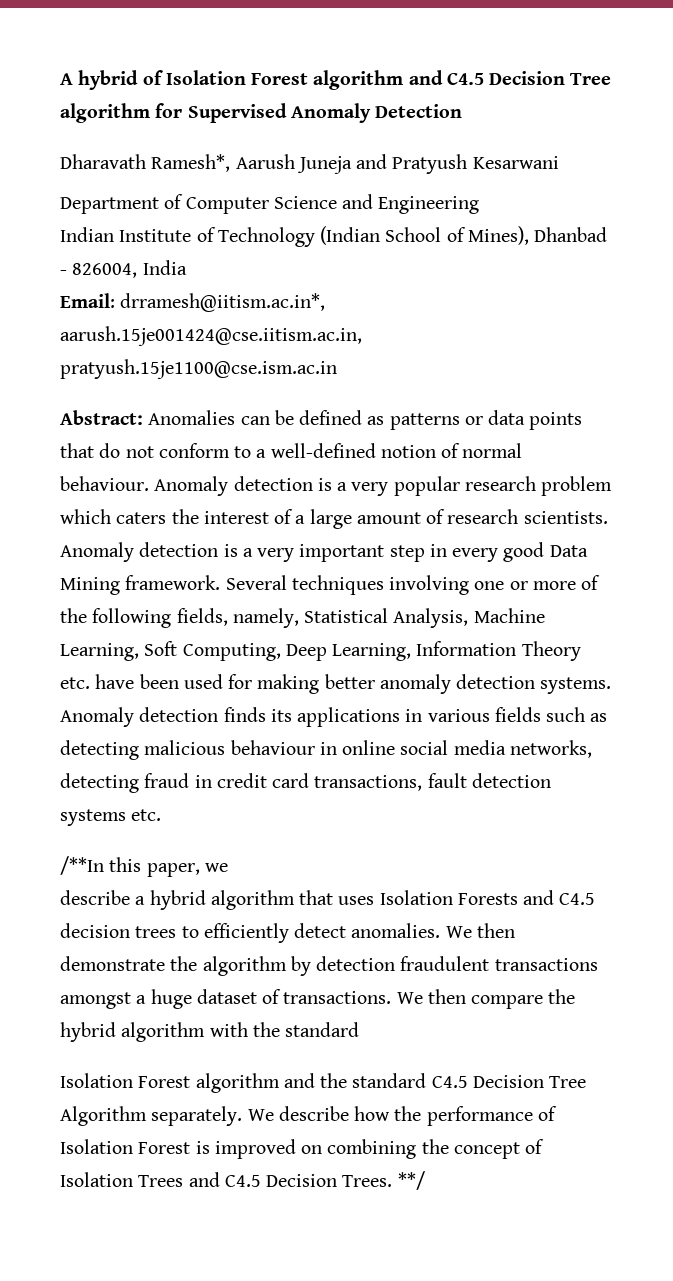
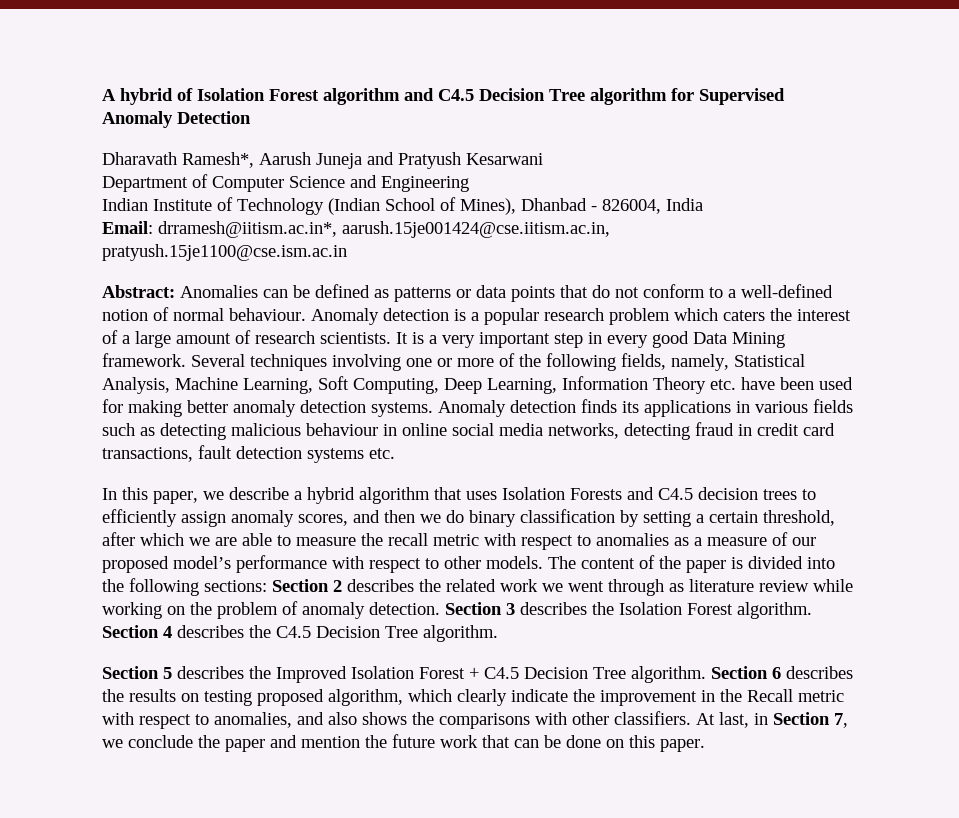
- Anomaly detection is a very popular research problem which caters the interest of a large amount of research scientists.
+ Anomaly detection is a popular research problem which caters the interest of a large amount of research scientists.
- Anomaly detection is a very important step in every good Data Mining framework.
+ It is a very important step in every good Data Mining framework.
- /**In this paper, we
- describe a hybrid algorithm that uses Isolation Forests and C4.5 decision trees to efficiently detect anomalies. We then demonstrate the algorithm by detection fraudulent transactions amongst a huge dataset of transactions. We then compare the hybrid algorithm with the standard
- Isolation Forest algorithm and the standard C4.5 Decision Tree Algorithm separately. We describe how the performance of Isolation Forest is improved on combining the concept of Isolation Trees and C4.5 Decision Trees. **/
+ In this paper, we describe a hybrid algorithm that uses Isolation Forests and C4.5 decision trees to efficiently assign anomaly scores, and then we do binary classification by setting a certain threshold, after which we are able to measure the recall metric with respect to anomalies as a measure of our proposed model’s performance with respect to other models. The content of the paper is divided into the following sections: Section 2 describes the related work we went through as literature review while working on the problem of anomaly detection. Section 3 describes the Isolation Forest algorithm. Section 4 describes the C4.5 Decision Tree algorithm.
+ Section 5 describes the Improved Isolation Forest + C4.5 Decision Tree algorithm. Section 6 describes the results on testing proposed algorithm, which clearly indicate the improvement in the Recall metric with respect to anomalies, and also shows the comparisons with other classifiers. At last, in Section 7, we conclude the paper and mention the future work that can be done on this paper.

